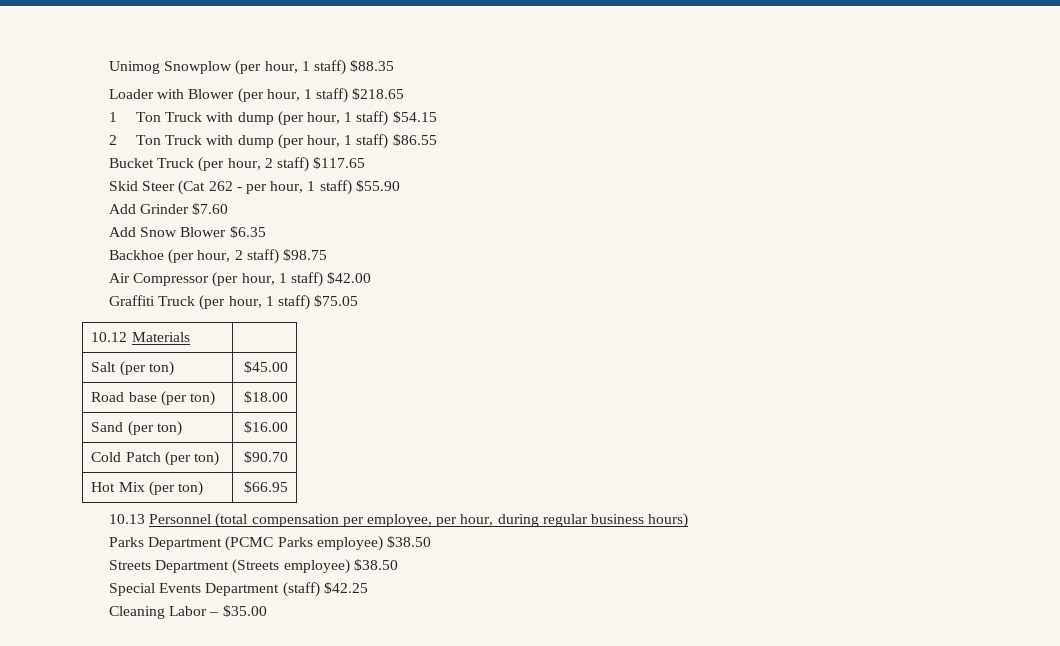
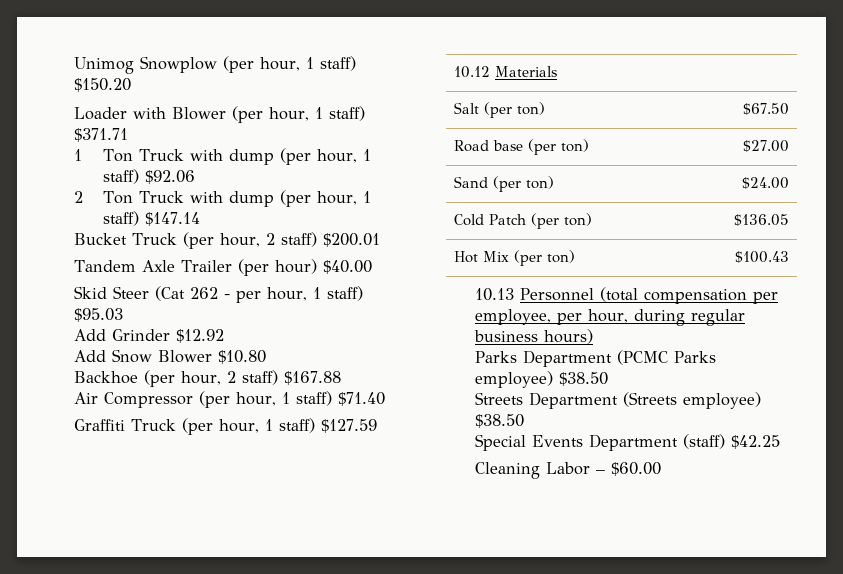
- Unimog Snowplow (per hour, 1 staff) $88.35
+ Unimog Snowplow (per hour, 1 staff) $150.20
- Loader with Blower (per hour, 1 staff) $218.65
+ Loader with Blower (per hour, 1 staff) $371.71
- 1 Ton Truck with dump (per hour, 1 staff) $54.15
+ 1 Ton Truck with dump (per hour, 1 staff) $92.06
- 2 Ton Truck with dump (per hour, 1 staff) $86.55
+ 2 Ton Truck with dump (per hour, 1 staff) $147.14
- Bucket Truck (per hour, 2 staff) $117.65
+ Bucket Truck (per hour, 2 staff) $200.01
+ Tandem Axle Trailer (per hour) $40.00
- Skid Steer (Cat 262 - per hour, 1 staff) $55.90
+ Skid Steer (Cat 262 - per hour, 1 staff) $95.03
- Add Grinder $7.60
+ Add Grinder $12.92
- Add Snow Blower $6.35
+ Add Snow Blower $10.80
- Backhoe (per hour, 2 staff) $98.75
+ Backhoe (per hour, 2 staff) $167.88
- Air Compressor (per hour, 1 staff) $42.00
+ Air Compressor (per hour, 1 staff) $71.40
- Graffiti Truck (per hour, 1 staff) $75.05
+ Graffiti Truck (per hour, 1 staff) $127.59
- Salt (per ton) | $45.00
+ Salt (per ton) | $67.50
- Road base (per ton) | $18.00
+ Road base (per ton) | $27.00
- Sand (per ton) | $16.00
+ Sand (per ton) | $24.00
- Cold Patch (per ton) | $90.70
+ Cold Patch (per ton) | $136.05
- Hot Mix (per ton) | $66.95
+ Hot Mix (per ton) | $100.43
- Cleaning Labor – $35.00
+ Cleaning Labor – $60.00

